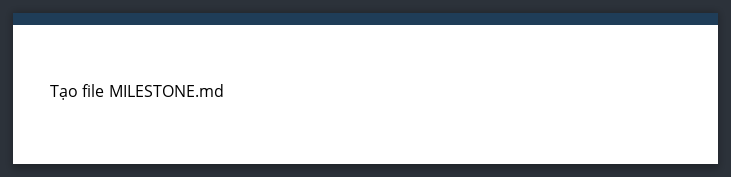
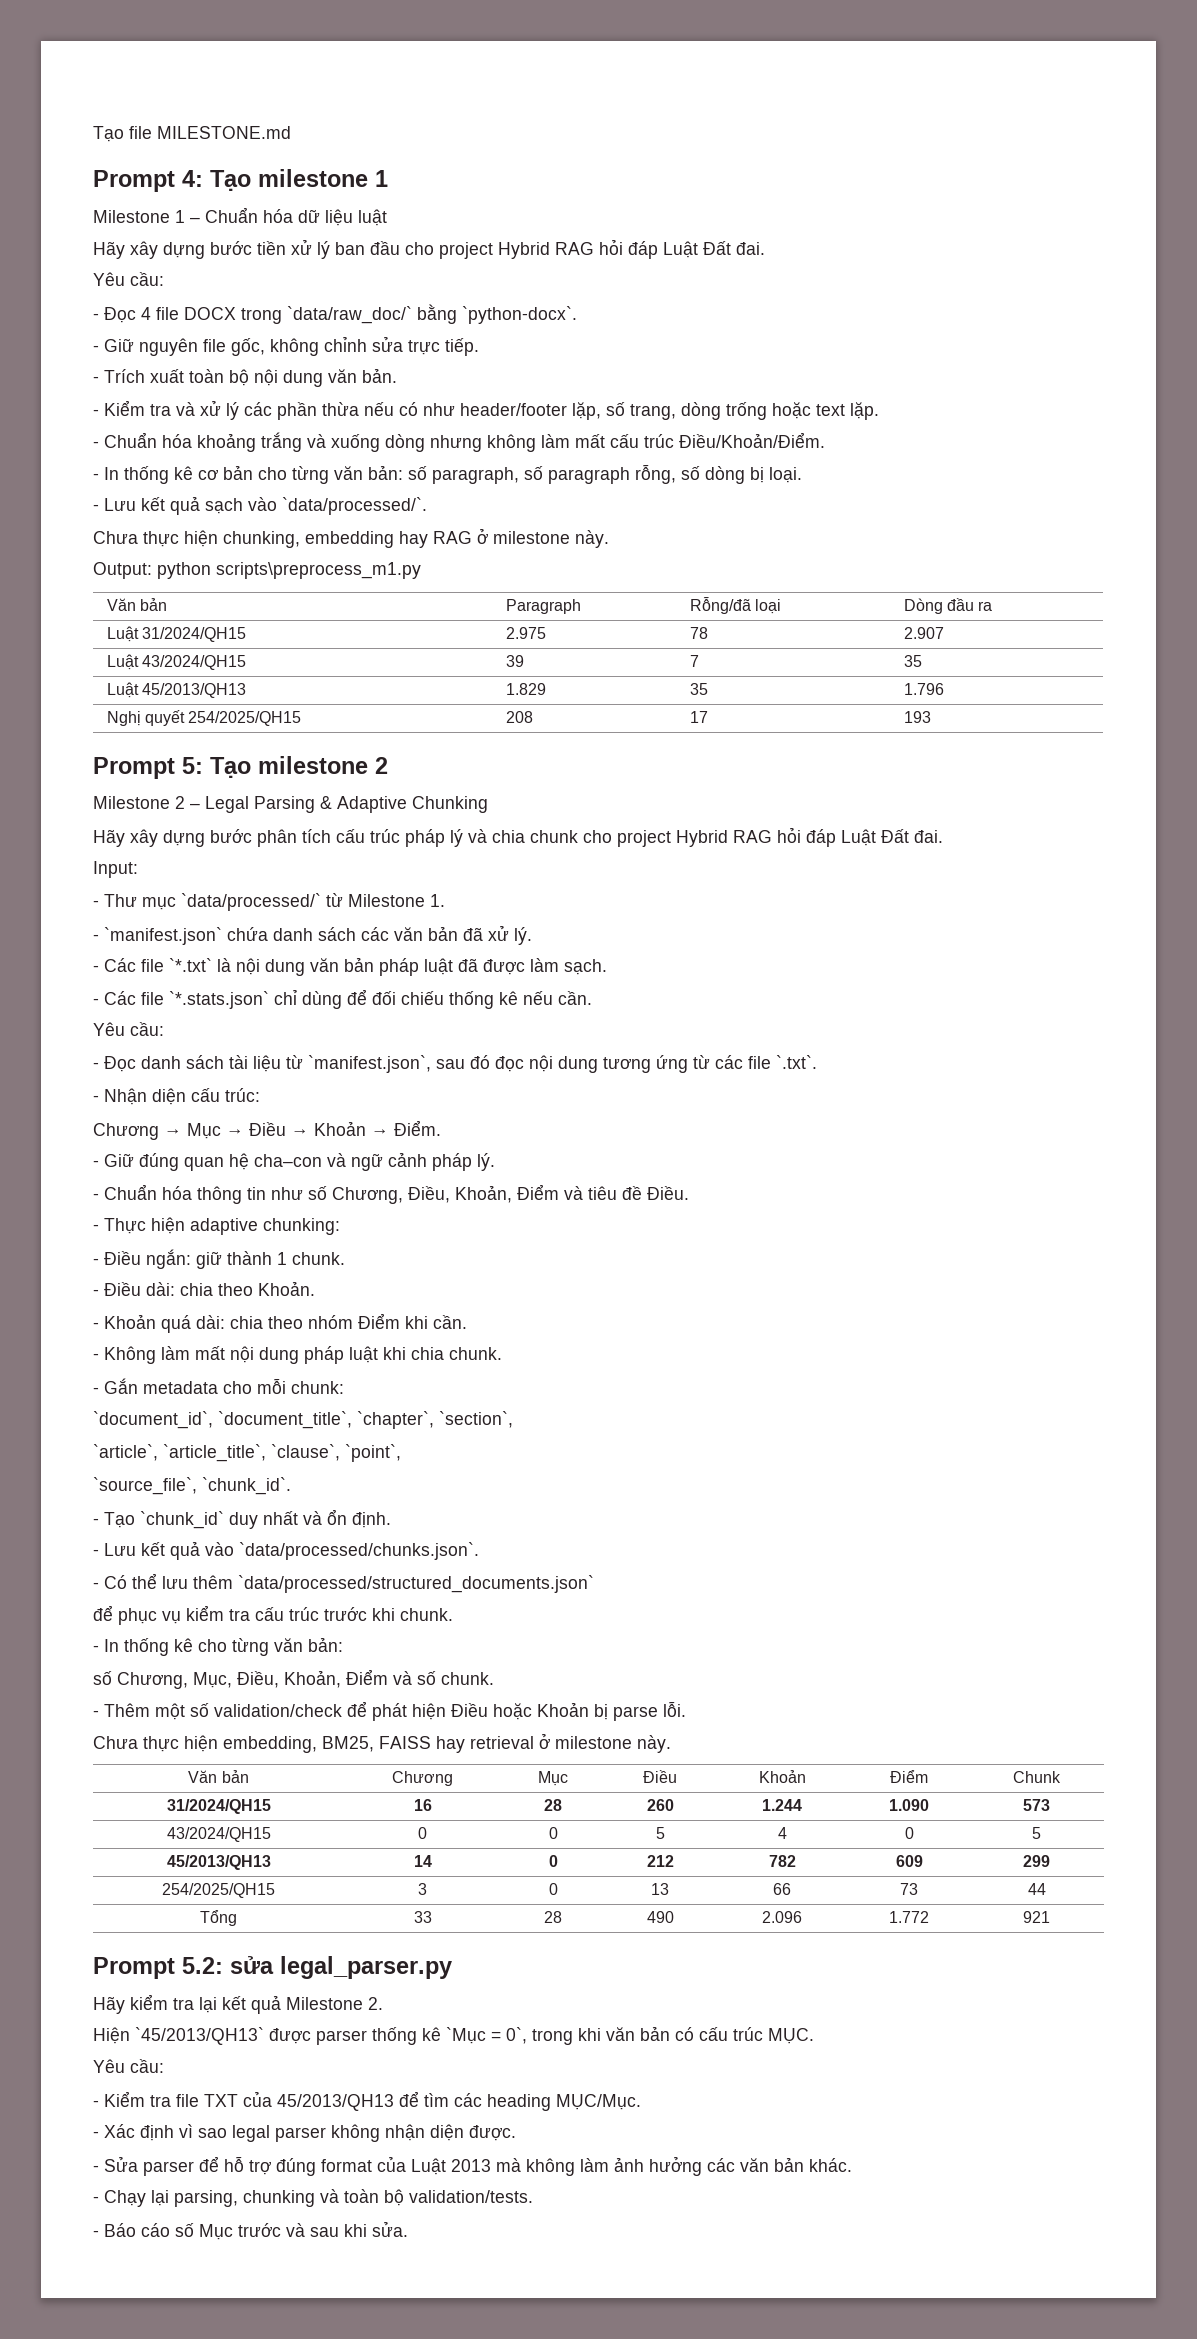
+ Prompt 4: Tạo milestone 1
+ Milestone 1 – Chuẩn hóa dữ liệu luật
+ Hãy xây dựng bước tiền xử lý ban đầu cho project Hybrid RAG hỏi đáp Luật Đất đai.
+ Yêu cầu:
+ - Đọc 4 file DOCX trong `data/raw_doc/` bằng `python-docx`.
+ - Giữ nguyên file gốc, không chỉnh sửa trực tiếp.
+ - Trích xuất toàn bộ nội dung văn bản.
+ - Kiểm tra và xử lý các phần thừa nếu có như header/footer lặp, số trang, dòng trống hoặc text lặp.
+ - Chuẩn hóa khoảng trắng và xuống dòng nhưng không làm mất cấu trúc Điều/Khoản/Điểm.
+ - In thống kê cơ bản cho từng văn bản: số paragraph, số paragraph rỗng, số dòng bị loại.
+ - Lưu kết quả sạch vào `data/processed/`.
+ Chưa thực hiện chunking, embedding hay RAG ở milestone này.
+ Output: python scripts\preprocess_m1.py
+ Văn bản | Paragraph | Rỗng/đã loại | Dòng đầu ra
+ Luật 31/2024/QH15 | 2.975 | 78 | 2.907
+ Luật 43/2024/QH15 | 39 | 7 | 35
+ Luật 45/2013/QH13 | 1.829 | 35 | 1.796
+ Nghị quyết 254/2025/QH15 | 208 | 17 | 193
+ Prompt 5: Tạo milestone 2
+ Milestone 2 – Legal Parsing & Adaptive Chunking
+ Hãy xây dựng bước phân tích cấu trúc pháp lý và chia chunk cho project Hybrid RAG hỏi đáp Luật Đất đai.
+ Input:
+ - Thư mục `data/processed/` từ Milestone 1.
+ - `manifest.json` chứa danh sách các văn bản đã xử lý.
+ - Các file `*.txt` là nội dung văn bản pháp luật đã được làm sạch.
+ - Các file `*.stats.json` chỉ dùng để đối chiếu thống kê nếu cần.
+ Yêu cầu:
+ - Đọc danh sách tài liệu từ `manifest.json`, sau đó đọc nội dung tương ứng từ các file `.txt`.
+ - Nhận diện cấu trúc:
+ Chương → Mục → Điều → Khoản → Điểm.
+ - Giữ đúng quan hệ cha–con và ngữ cảnh pháp lý.
+ - Chuẩn hóa thông tin như số Chương, Điều, Khoản, Điểm và tiêu đề Điều.
+ - Thực hiện adaptive chunking:
+ - Điều ngắn: giữ thành 1 chunk.
+ - Điều dài: chia theo Khoản.
+ - Khoản quá dài: chia theo nhóm Điểm khi cần.
+ - Không làm mất nội dung pháp luật khi chia chunk.
+ - Gắn metadata cho mỗi chunk:
+ `document_id`, `document_title`, `chapter`, `section`,
+ `article`, `article_title`, `clause`, `point`,
+ `source_file`, `chunk_id`.
+ - Tạo `chunk_id` duy nhất và ổn định.
+ - Lưu kết quả vào `data/processed/chunks.json`.
+ - Có thể lưu thêm `data/processed/structured_documents.json`
+ để phục vụ kiểm tra cấu trúc trước khi chunk.
+ - In thống kê cho từng văn bản:
+ số Chương, Mục, Điều, Khoản, Điểm và số chunk.
+ - Thêm một số validation/check để phát hiện Điều hoặc Khoản bị parse lỗi.
+ Chưa thực hiện embedding, BM25, FAISS hay retrieval ở milestone này.
+ Văn bản | Chương | Mục | Điều | Khoản | Điểm | Chunk
+ 31/2024/QH15 | 16 | 28 | 260 | 1.244 | 1.090 | 573
+ 43/2024/QH15 | 0 | 0 | 5 | 4 | 0 | 5
+ 45/2013/QH13 | 14 | 0 | 212 | 782 | 609 | 299
+ 254/2025/QH15 | 3 | 0 | 13 | 66 | 73 | 44
+ Tổng | 33 | 28 | 490 | 2.096 | 1.772 | 921
+ Prompt 5.2: sửa legal_parser.py
+ Hãy kiểm tra lại kết quả Milestone 2.
+ Hiện `45/2013/QH13` được parser thống kê `Mục = 0`, trong khi văn bản có cấu trúc MỤC.
+ Yêu cầu:
+ - Kiểm tra file TXT của 45/2013/QH13 để tìm các heading MỤC/Mục.
+ - Xác định vì sao legal parser không nhận diện được.
+ - Sửa parser để hỗ trợ đúng format của Luật 2013 mà không làm ảnh hưởng các văn bản khác.
+ - Chạy lại parsing, chunking và toàn bộ validation/tests.
+ - Báo cáo số Mục trước và sau khi sửa.

